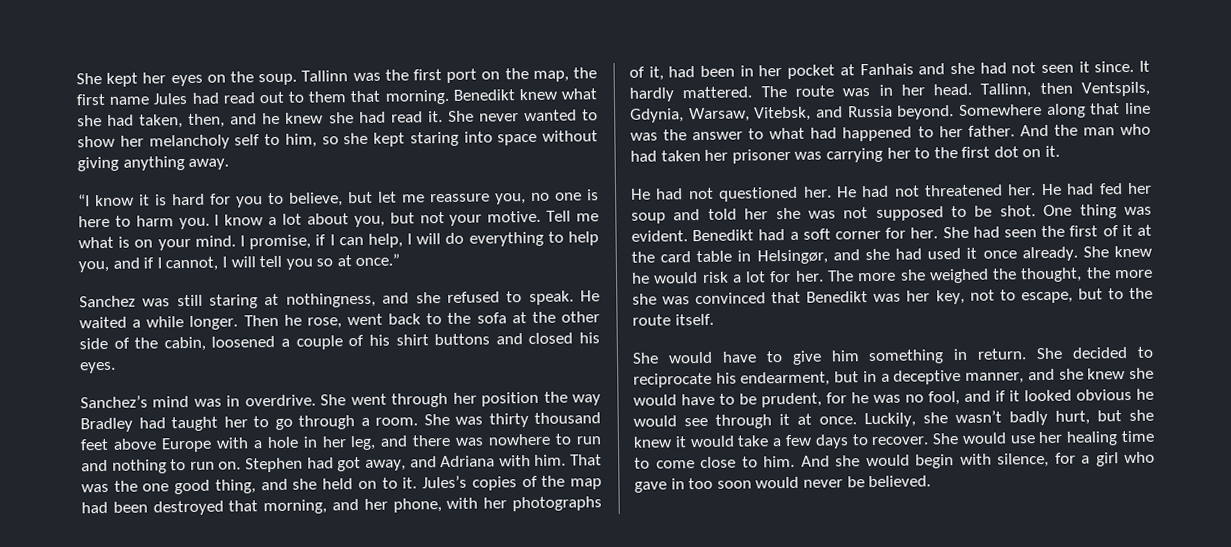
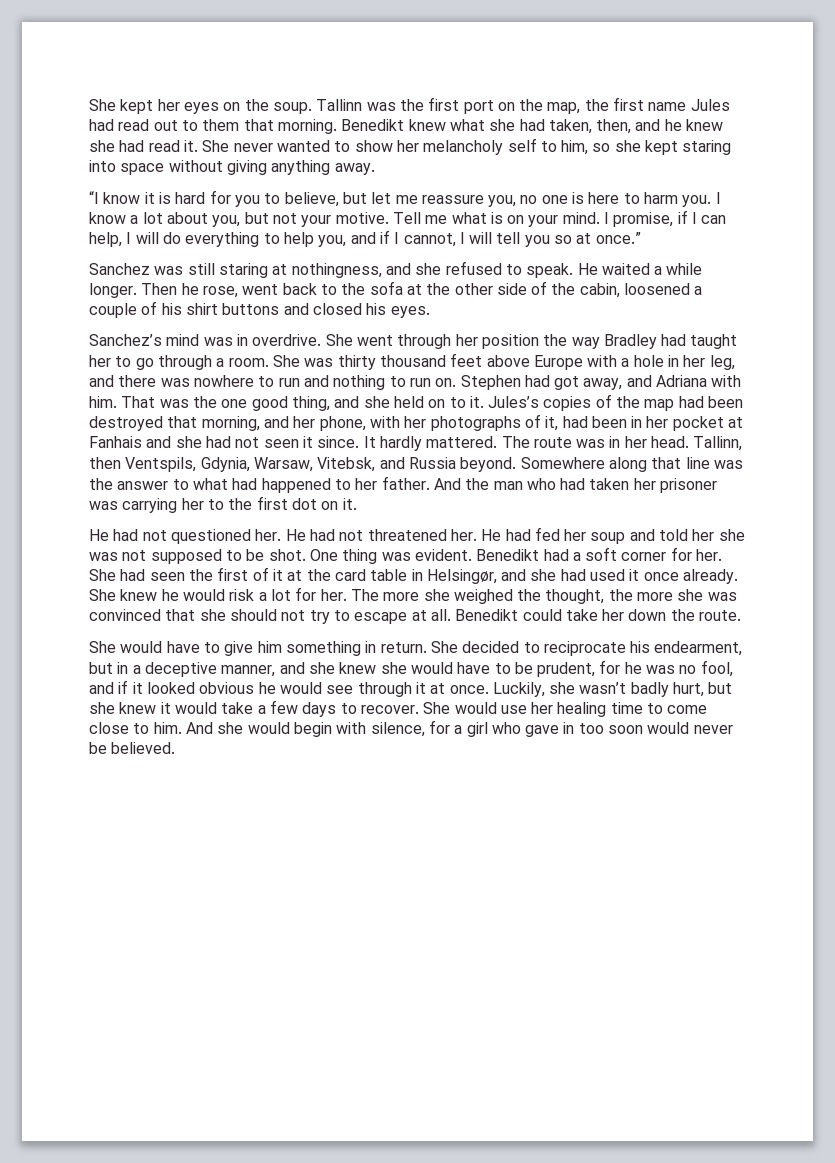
- The more she weighed the thought, the more she was convinced that Benedikt was her key, not to escape, but to the route itself.
+ The more she weighed the thought, the more she was convinced that she should not try to escape at all. Benedikt could take her down the route.

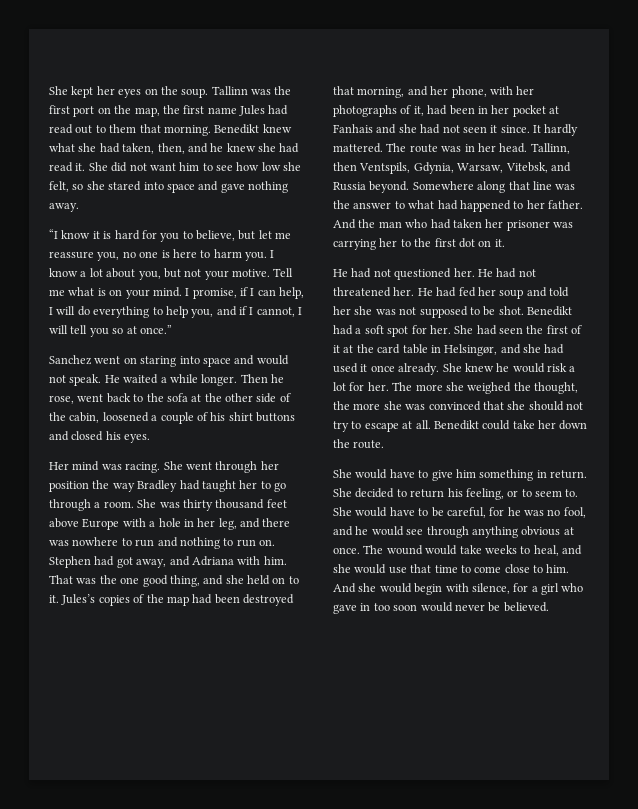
- She never wanted to show her melancholy self to him, so she kept staring into space without giving anything away.
+ She did not want him to see how low she felt, so she stared into space and gave nothing away.
- Sanchez was still staring at nothingness, and she refused to speak.
+ Sanchez went on staring into space and would not speak.
- Sanchez’s mind was in overdrive.
+ Her mind was racing.
- One thing was evident.
- Benedikt had a soft corner for her.
+ Benedikt had a soft spot for her.
- She decided to reciprocate his endearment, but in a deceptive manner, and she knew she would have to be prudent, for he was no fool, and if it looked obvious he would see through it at once. Luckily, she wasn’t badly hurt, but she knew it would take a few days to recover. She would use her healing time to come close to him.
+ She decided to return his feeling, or to seem to. She would have to be careful, for he was no fool, and he would see through anything obvious at once. The wound would take weeks to heal, and she would use that time to come close to him.

